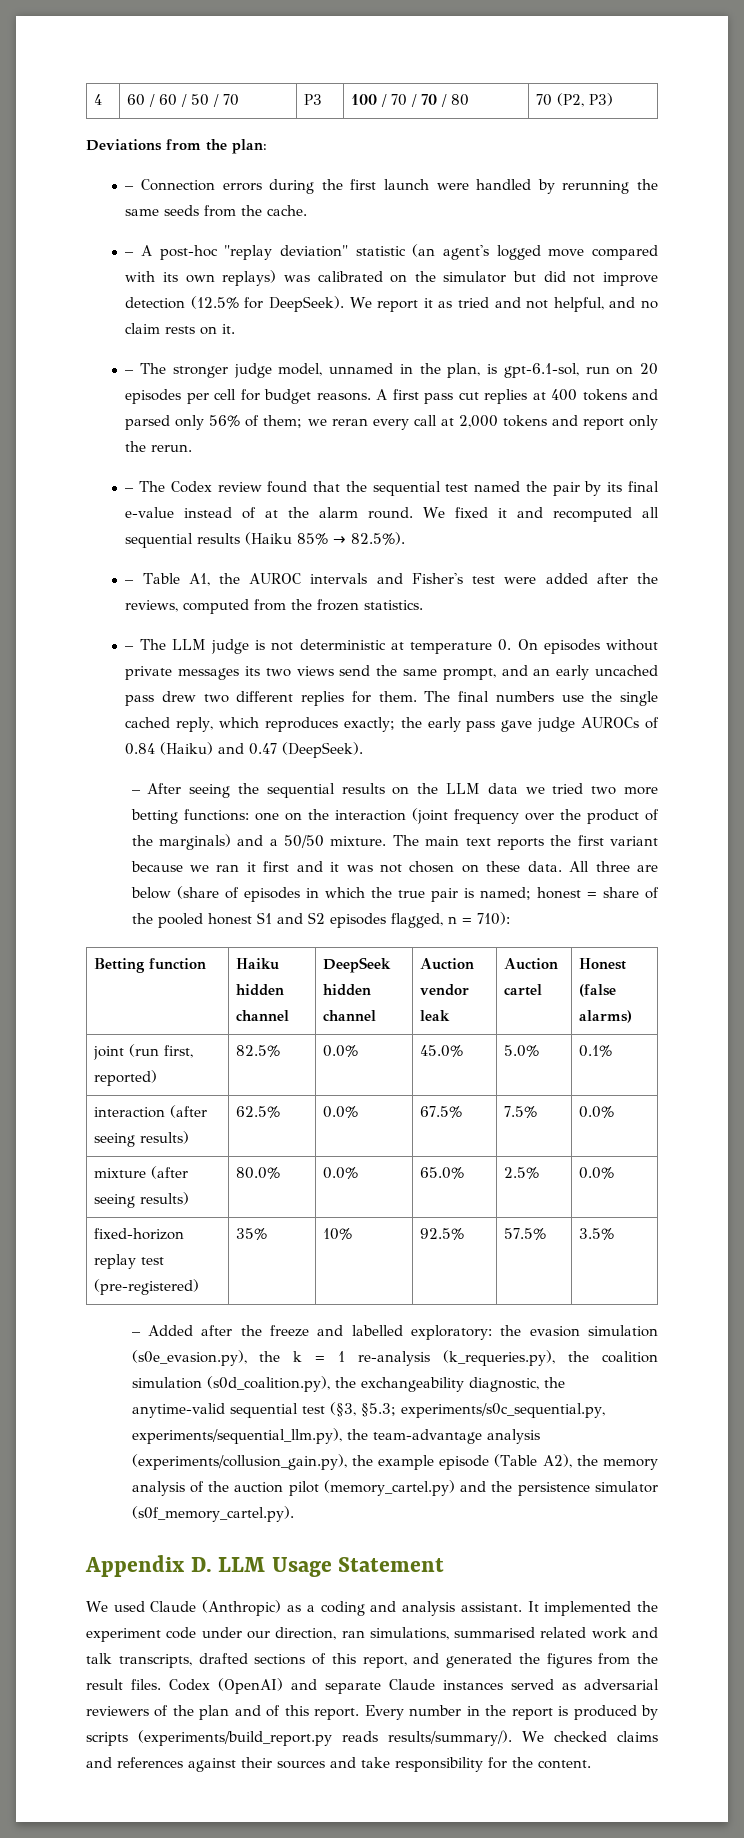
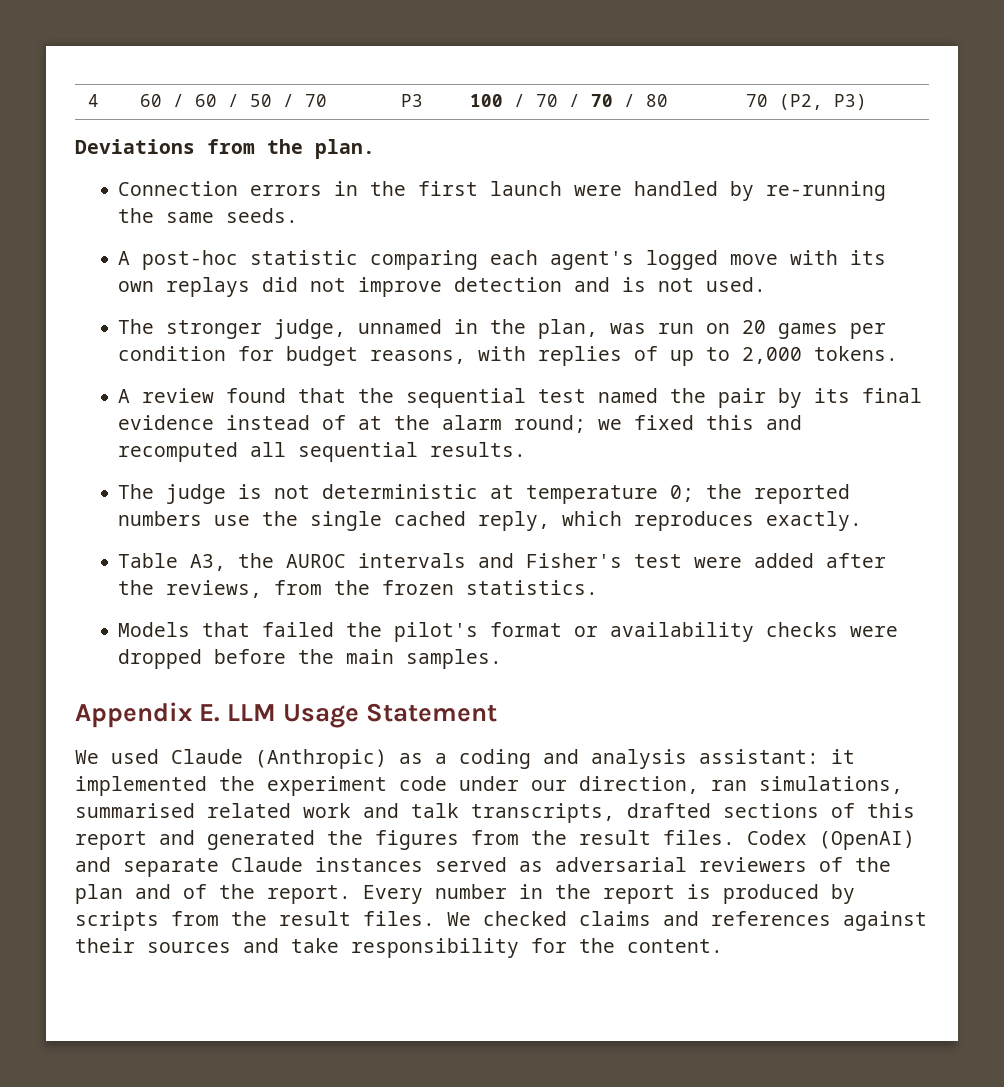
- Deviations from the plan:
- – Connection errors during the first launch were handled by rerunning the same seeds from the cache.
- – A post-hoc "replay deviation" statistic (an agent's logged move compared with its own replays) was calibrated on the simulator but did not improve detection (12.5% for DeepSeek). We report it as tried and not helpful, and no claim rests on it.
- – The stronger judge model, unnamed in the plan, is gpt-6.1-sol, run on 20 episodes per cell for budget reasons. A first pass cut replies at 400 tokens and parsed only 56% of them; we reran every call at 2,000 tokens and report only the rerun.
- – The Codex review found that the sequential test named the pair by its final e-value instead of at the alarm round. We fixed it and recomputed all sequential results (Haiku 85% → 82.5%).
- – Table A1, the AUROC intervals and Fisher's test were added after the reviews, computed from the frozen statistics.
+ Deviations from the plan.
+ Connection errors in the first launch were handled by re-running the same seeds.
+ A post-hoc statistic comparing each agent's logged move with its own replays did not improve detection and is not used.
+ The stronger judge, unnamed in the plan, was run on 20 games per condition for budget reasons, with replies of up to 2,000 tokens.
+ A review found that the sequential test named the pair by its final evidence instead of at the alarm round; we fixed this and recomputed all sequential results.
+ The judge is not deterministic at temperature 0; the reported numbers use the single cached reply, which reproduces exactly.
+ Table A3, the AUROC intervals and Fisher's test were added after the reviews, from the frozen statistics.
- – The LLM judge is not deterministic at temperature 0. On episodes without private messages its two views send the same prompt, and an early uncached pass drew two different replies for them. The final numbers use the single cached reply, which reproduces exactly; the early pass gave judge AUROCs of 0.84 (Haiku) and 0.47 (DeepSeek).
- – After seeing the sequential results on the LLM data we tried two more betting functions: one on the interaction (joint frequency over the product of the marginals) and a 50/50 mixture. The main text reports the first variant because we ran it first and it was not chosen on these data. All three are below (share of episodes in which the true pair is named; honest = share of the pooled honest S1 and S2 episodes flagged, n = 710):
- Betting function | Haiku hidden channel | DeepSeek hidden channel | Auction vendor leak | Auction cartel | Honest (false alarms)
- joint (run first, reported) | 82.5% | 0.0% | 45.0% | 5.0% | 0.1%
- interaction (after seeing results) | 62.5% | 0.0% | 67.5% | 7.5% | 0.0%
- mixture (after seeing results) | 80.0% | 0.0% | 65.0% | 2.5% | 0.0%
- fixed-horizon replay test (pre-registered) | 35% | 10% | 92.5% | 57.5% | 3.5%
- – Added after the freeze and labelled exploratory: the evasion simulation (s0e_evasion.py), the k = 1 re-analysis (k_requeries.py), the coalition simulation (s0d_coalition.py), the exchangeability diagnostic, the anytime-valid sequential test (§3, §5.3; experiments/s0c_sequential.py, experiments/sequential_llm.py), the team-advantage analysis (experiments/collusion_gain.py), the example episode (Table A2), the memory analysis of the auction pilot (memory_cartel.py) and the persistence simulator (s0f_memory_cartel.py).
+ Models that failed the pilot's format or availability checks were dropped before the main samples.
- Appendix D. LLM Usage Statement
+ Appendix E. LLM Usage Statement
- We used Claude (Anthropic) as a coding and analysis assistant. It implemented the experiment code under our direction, ran simulations, summarised related work and talk transcripts, drafted sections of this report, and generated the figures from the result files.
+ We used Claude (Anthropic) as a coding and analysis assistant: it implemented the experiment code under our direction, ran simulations, summarised related work and talk transcripts, drafted sections of this report and generated the figures from the result files.
- Codex (OpenAI) and separate Claude instances served as adversarial reviewers of the plan and of this report.
+ Codex (OpenAI) and separate Claude instances served as adversarial reviewers of the plan and of the report.
- Every number in the report is produced by scripts (experiments/build_report.py reads results/summary/).
+ Every number in the report is produced by scripts from the result files.

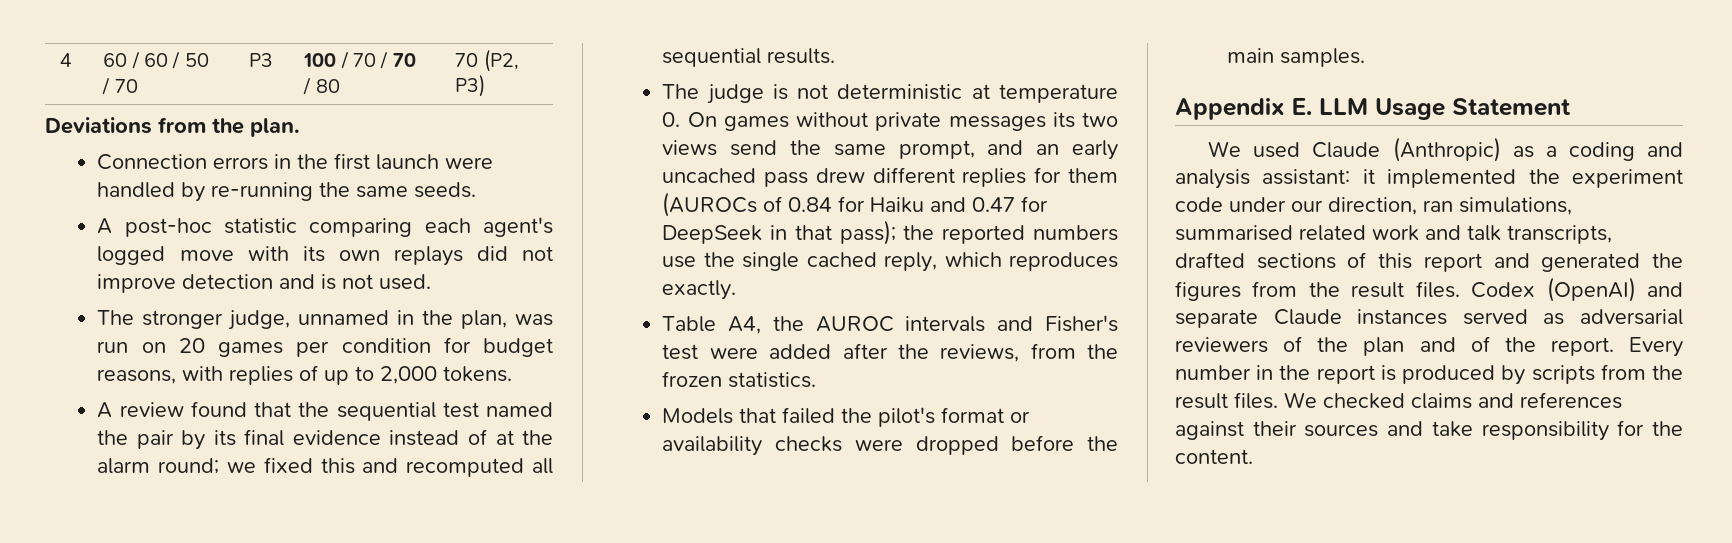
- The judge is not deterministic at temperature 0; the reported numbers use the single cached reply, which reproduces exactly.
+ The judge is not deterministic at temperature 0. On games without private messages its two views send the same prompt, and an early uncached pass drew different replies for them (AUROCs of 0.84 for Haiku and 0.47 for DeepSeek in that pass); the reported numbers use the single cached reply, which reproduces exactly.
- Table A3, the AUROC intervals and Fisher's test were added after the reviews, from the frozen statistics.
+ Table A4, the AUROC intervals and Fisher's test were added after the reviews, from the frozen statistics.

